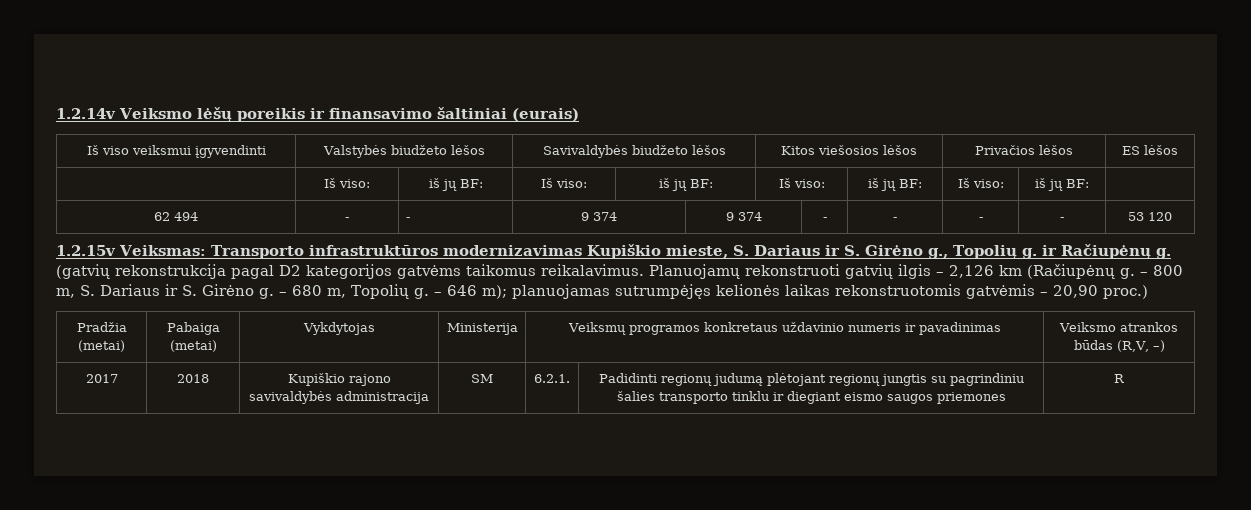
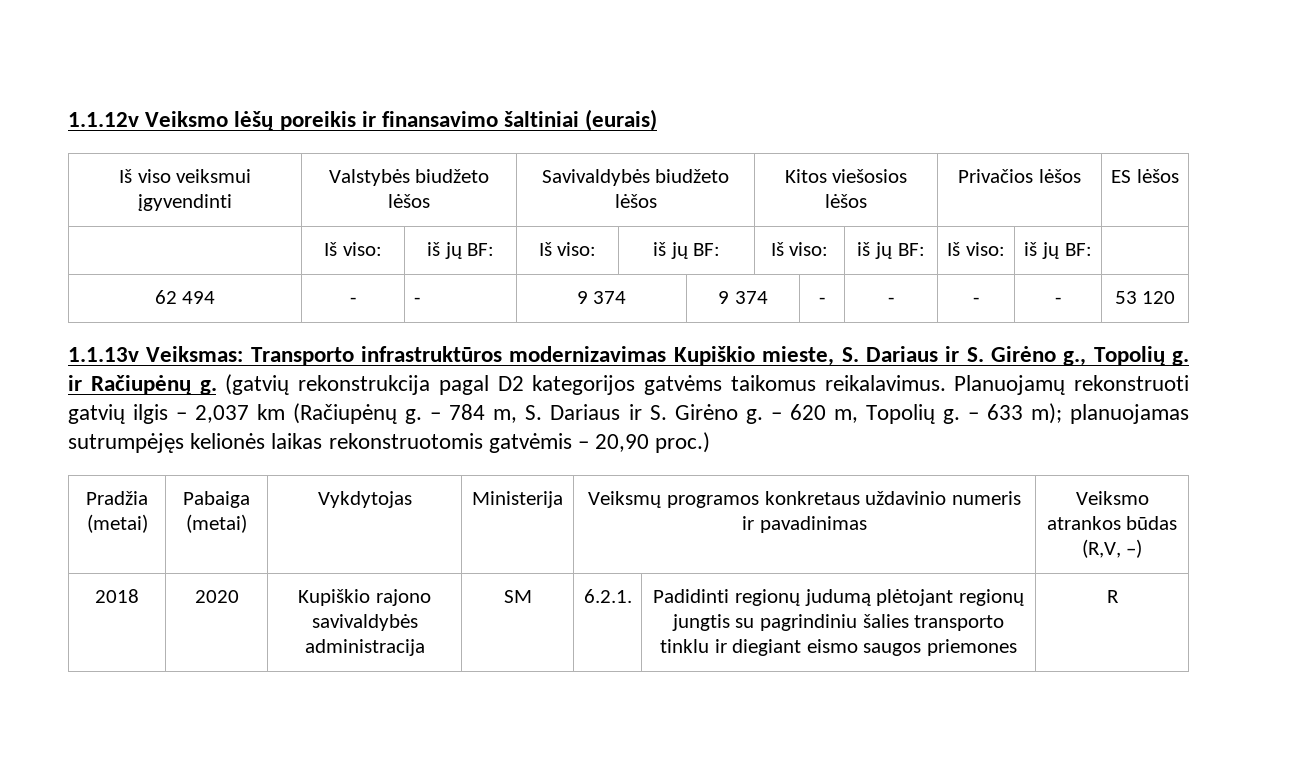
- 1.2.14v Veiksmo lėšų poreikis ir finansavimo šaltiniai (eurais)
+ 1.1.12v Veiksmo lėšų poreikis ir finansavimo šaltiniai (eurais)
- 1.2.15v Veiksmas: Transporto infrastruktūros modernizavimas Kupiškio mieste, S. Dariaus ir S. Girėno g., Topolių g. ir Račiupėnų g.
+ 1.1.13v Veiksmas: Transporto infrastruktūros modernizavimas Kupiškio mieste, S. Dariaus ir S. Girėno g., Topolių g. ir Račiupėnų g.
- Planuojamų rekonstruoti gatvių ilgis – 2,126 km (Račiupėnų g.
+ Planuojamų rekonstruoti gatvių ilgis – 2,037 km (Račiupėnų g.
- – 800 m, S. Dariaus ir S. Girėno g.
+ – 784 m, S. Dariaus ir S. Girėno g.
- – 680 m, Topolių g.
+ – 620 m, Topolių g.
- – 646 m); planuojamas sutrumpėjęs kelionės laikas rekonstruotomis gatvėmis – 20,90 proc.)
+ – 633 m); planuojamas sutrumpėjęs kelionės laikas rekonstruotomis gatvėmis – 20,90 proc.)
- 2017 | 2018 | Kupiškio rajono savivaldybės administracija | SM | 6.2.1. | Padidinti regionų judumą plėtojant regionų jungtis su pagrindiniu šalies transporto tinklu ir diegiant eismo saugos priemones | R
+ 2018 | 2020 | Kupiškio rajono savivaldybės administracija | SM | 6.2.1. | Padidinti regionų judumą plėtojant regionų jungtis su pagrindiniu šalies transporto tinklu ir diegiant eismo saugos priemones | R

